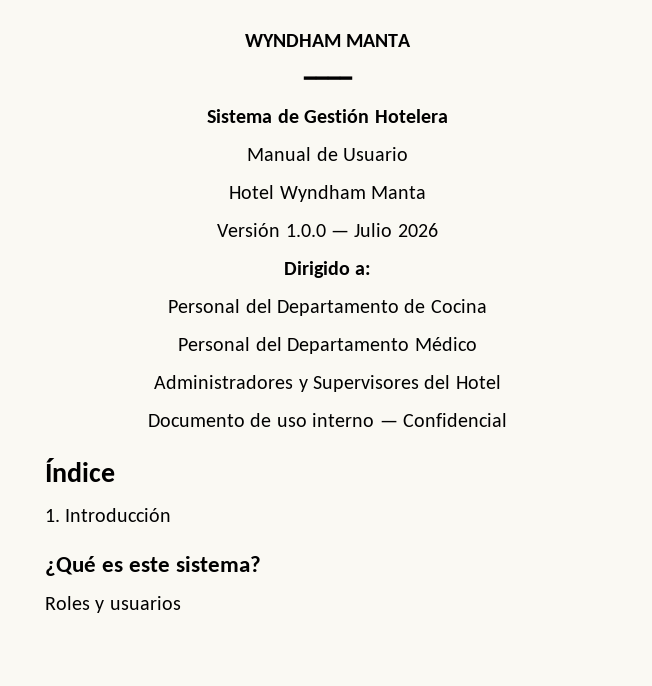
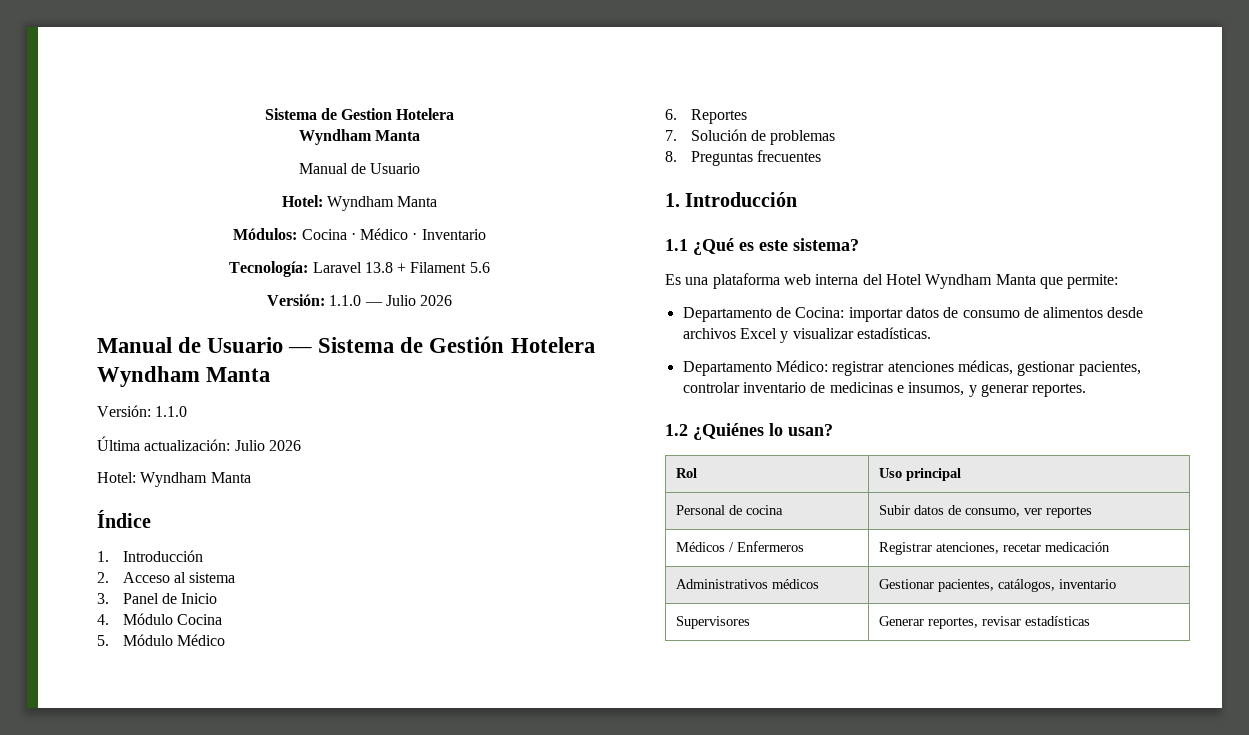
- WYNDHAM MANTA
- ━━━━
- Sistema de Gestión Hotelera
+ Sistema de Gestion Hotelera
+ Wyndham Manta
  Manual de Usuario
- Hotel Wyndham Manta
- Versión 1.0.0 — Julio 2026
- Dirigido a:
- Personal del Departamento de Cocina
- Personal del Departamento Médico
- Administradores y Supervisores del Hotel
- Documento de uso interno — Confidencial
+ Hotel: Wyndham Manta
+ Módulos: Cocina · Médico · Inventario
+ Tecnología: Laravel 13.8 + Filament 5.6
+ Versión: 1.1.0 — Julio 2026
+ Manual de Usuario — Sistema de Gestión Hotelera Wyndham Manta
+ Versión: 1.1.0
+ Última actualización: Julio 2026
+ Hotel: Wyndham Manta
  Índice
  1. Introducción
- ¿Qué es este sistema?
+ 2. Acceso al sistema
+ 3. Panel de Inicio
+ 4. Módulo Cocina
+ 5. Módulo Médico
+ 6. Reportes
+ 7. Solución de problemas
+ 8. Preguntas frecuentes
+ 1. Introducción
+ 1.1 ¿Qué es este sistema?
- Roles y usuarios
+ Es una plataforma web interna del Hotel Wyndham Manta que permite:
+ Departamento de Cocina: importar datos de consumo de alimentos desde archivos Excel y visualizar estadísticas.
+ Departamento Médico: registrar atenciones médicas, gestionar pacientes, controlar inventario de medicinas e insumos, y generar reportes.
+ 1.2 ¿Quiénes lo usan?
+ Rol | Uso principal
+ Personal de cocina | Subir datos de consumo, ver reportes
+ Médicos / Enfermeros | Registrar atenciones, recetar medicación
+ Administrativos médicos | Gestionar pacientes, catálogos, inventario
+ Supervisores | Generar reportes, revisar estadísticas

